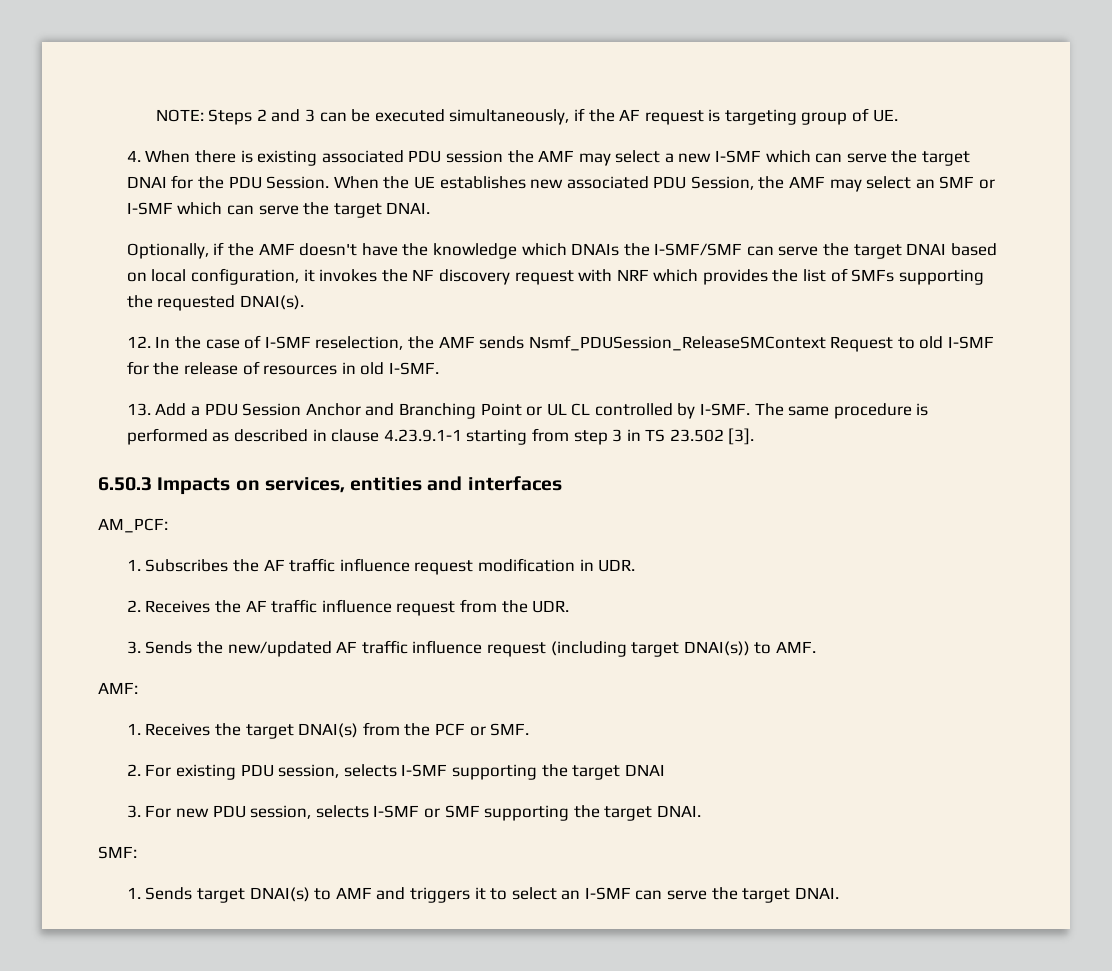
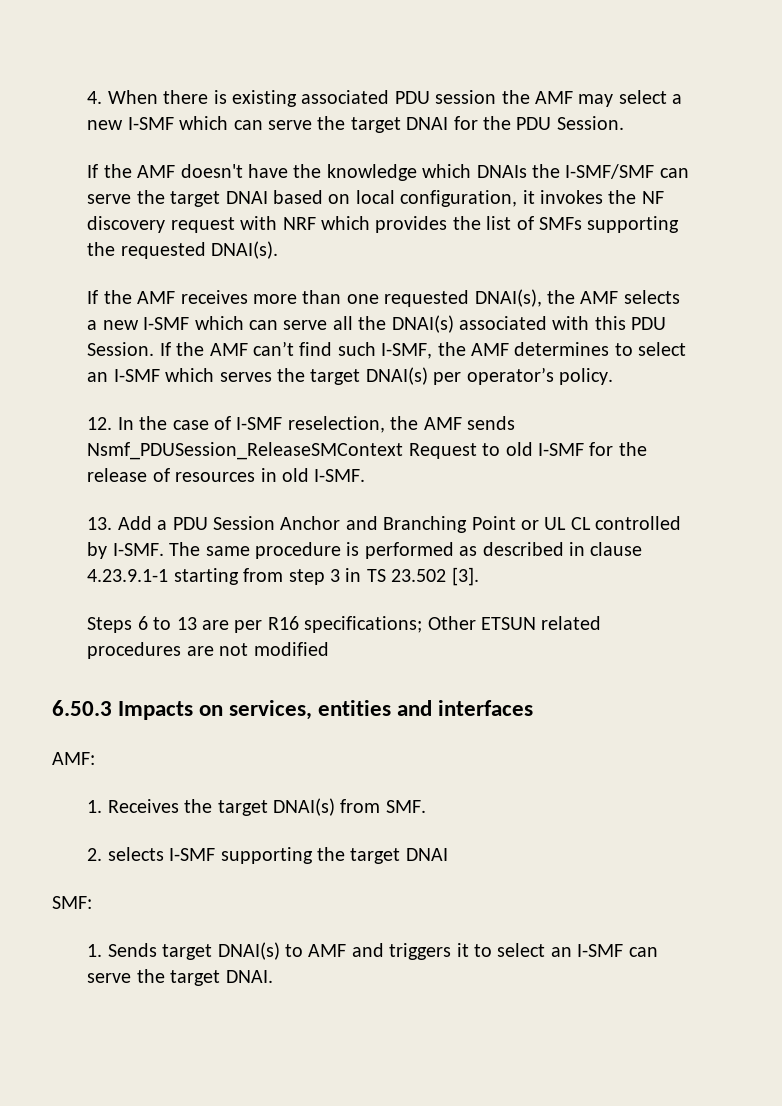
- NOTE: Steps 2 and 3 can be executed simultaneously, if the AF request is targeting group of UE.
- 4. When there is existing associated PDU session the AMF may select a new I-SMF which can serve the target DNAI for the PDU Session. When the UE establishes new associated PDU Session, the AMF may select an SMF or I-SMF which can serve the target DNAI.
- Optionally, if the AMF doesn't have the knowledge which DNAIs the I-SMF/SMF can serve the target DNAI based on local configuration, it invokes the NF discovery request with NRF which provides the list of SMFs supporting the requested DNAI(s).
+ 4. When there is existing associated PDU session the AMF may select a new I-SMF which can serve the target DNAI for the PDU Session.
+ If the AMF doesn't have the knowledge which DNAIs the I-SMF/SMF can serve the target DNAI based on local configuration, it invokes the NF discovery request with NRF which provides the list of SMFs supporting the requested DNAI(s).
+ If the AMF receives more than one requested DNAI(s), the AMF selects a new I-SMF which can serve all the DNAI(s) associated with this PDU Session. If the AMF can’t find such I-SMF, the AMF determines to select an I-SMF which serves the target DNAI(s) per operator’s policy.
+ Steps 6 to 13 are per R16 specifications; Other ETSUN related procedures are not modified
- AM_PCF:
- 1. Subscribes the AF traffic influence request modification in UDR.
- 2. Receives the AF traffic influence request from the UDR.
- 3. Sends the new/updated AF traffic influence request (including target DNAI(s)) to AMF.
- 1. Receives the target DNAI(s) from the PCF or SMF.
+ 1. Receives the target DNAI(s) from SMF.
- 2. For existing PDU session, selects I-SMF supporting the target DNAI
+ 2. selects I-SMF supporting the target DNAI
- 3. For new PDU session, selects I-SMF or SMF supporting the target DNAI.

